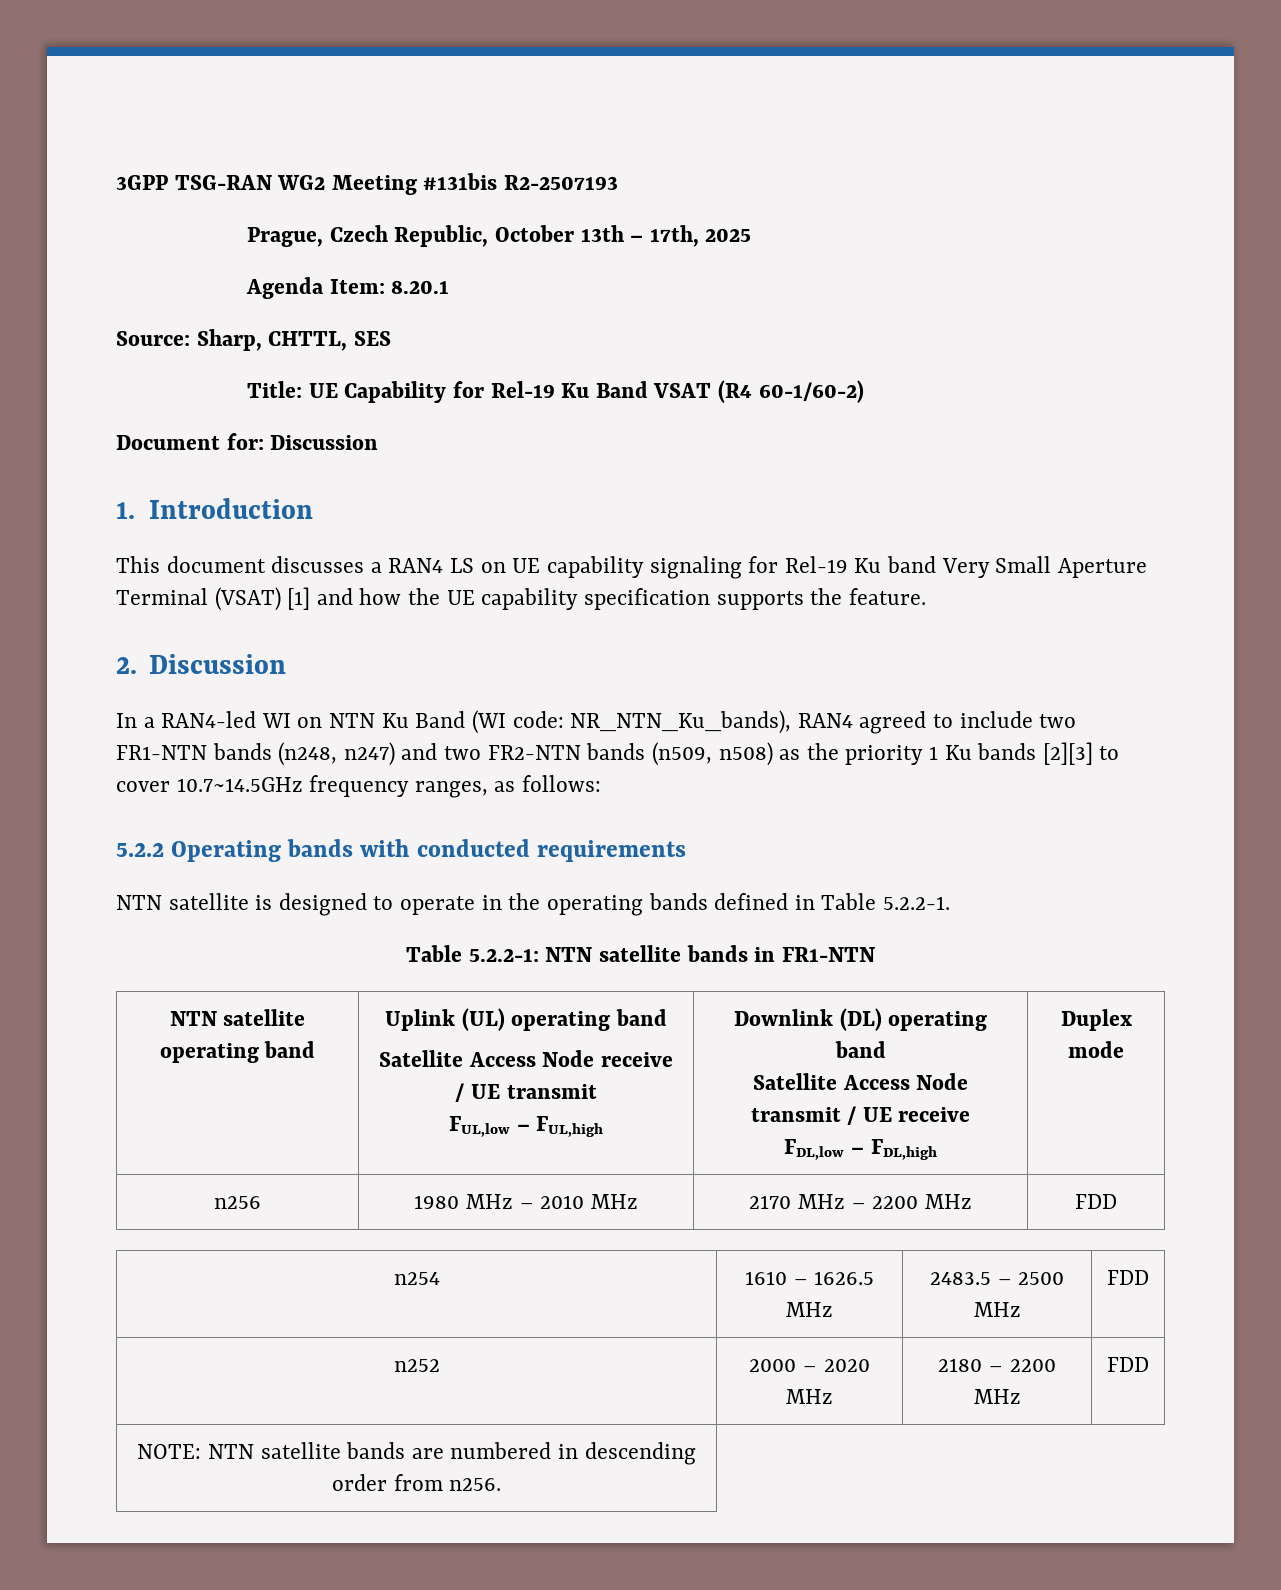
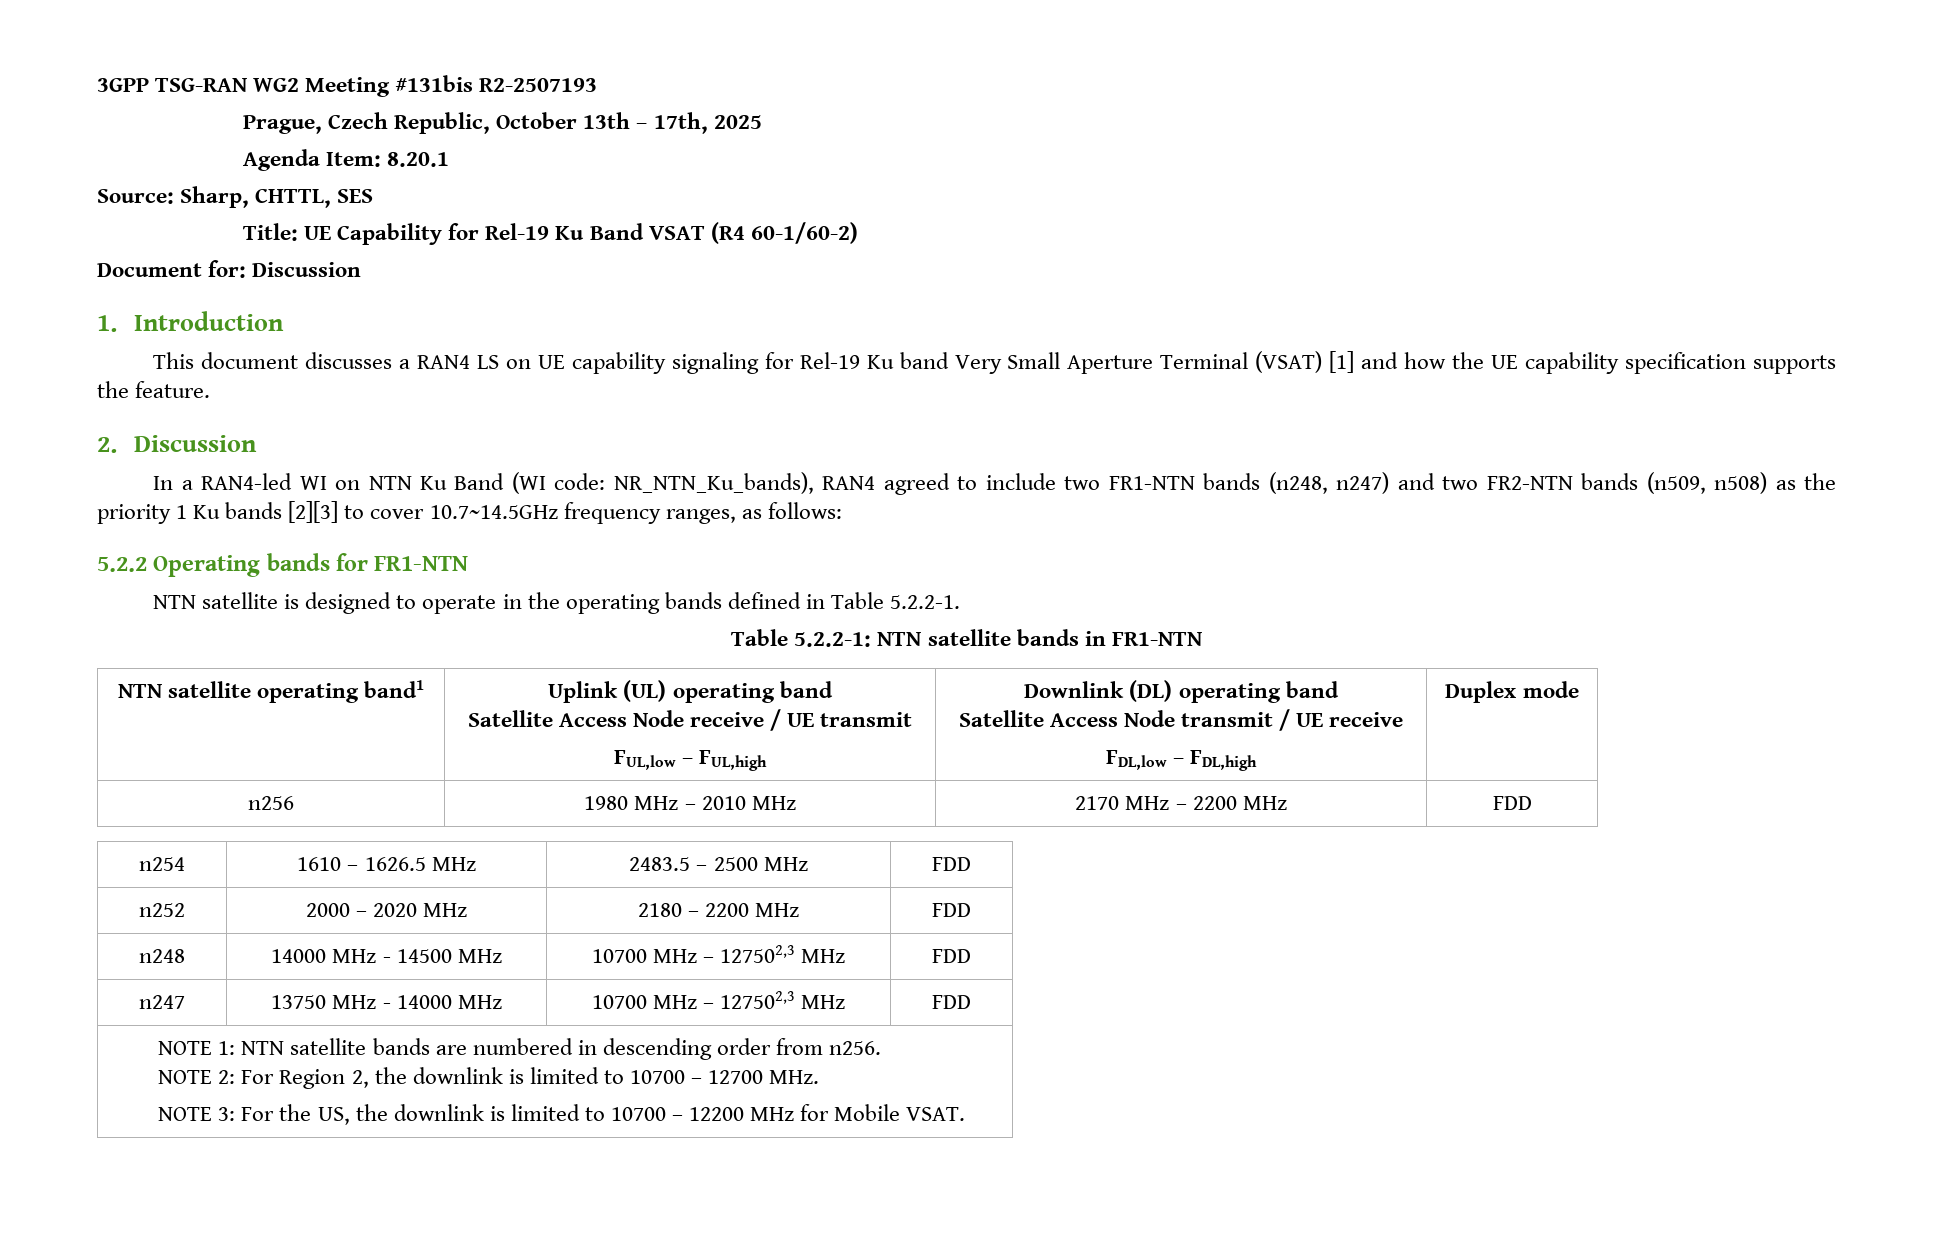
- 5.2.2 Operating bands with conducted requirements
+ 5.2.2 Operating bands for FR1-NTN
- NTN satellite operating band | Uplink (UL) operating band
+ NTN satellite operating band1 | Uplink (UL) operating band
- NOTE: NTN satellite bands are numbered in descending order from n256.
+ n248 | 14000 MHz - 14500 MHz | 10700 MHz – 127502,3 MHz | FDD
+ n247 | 13750 MHz - 14000 MHz | 10700 MHz – 127502,3 MHz | FDD
+ NOTE 1: NTN satellite bands are numbered in descending order from n256.
+ NOTE 2: For Region 2, the downlink is limited to 10700 – 12700 MHz.
+ NOTE 3: For the US, the downlink is limited to 10700 – 12200 MHz for Mobile VSAT.

